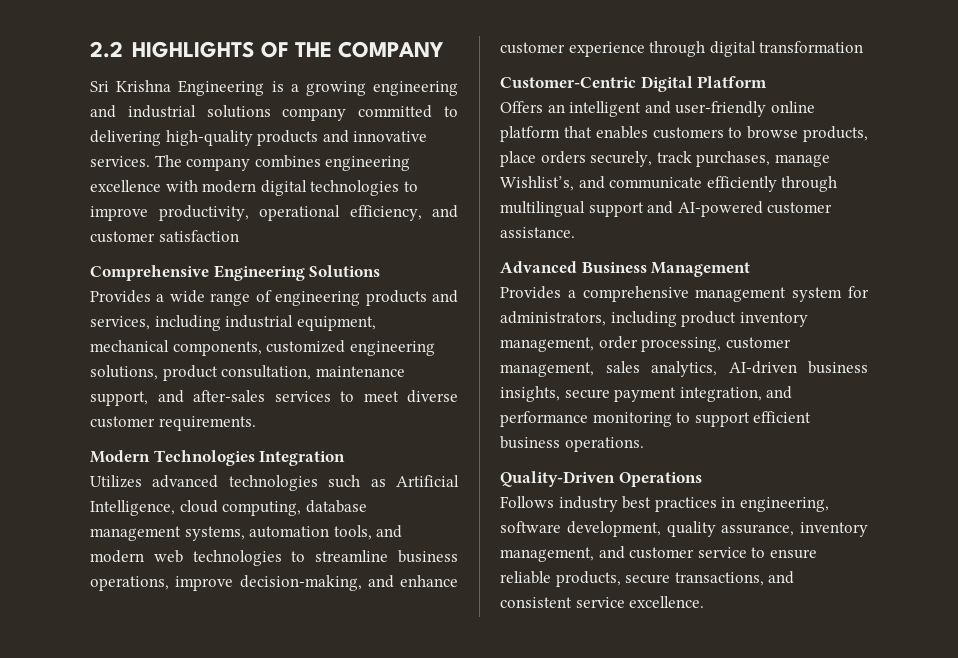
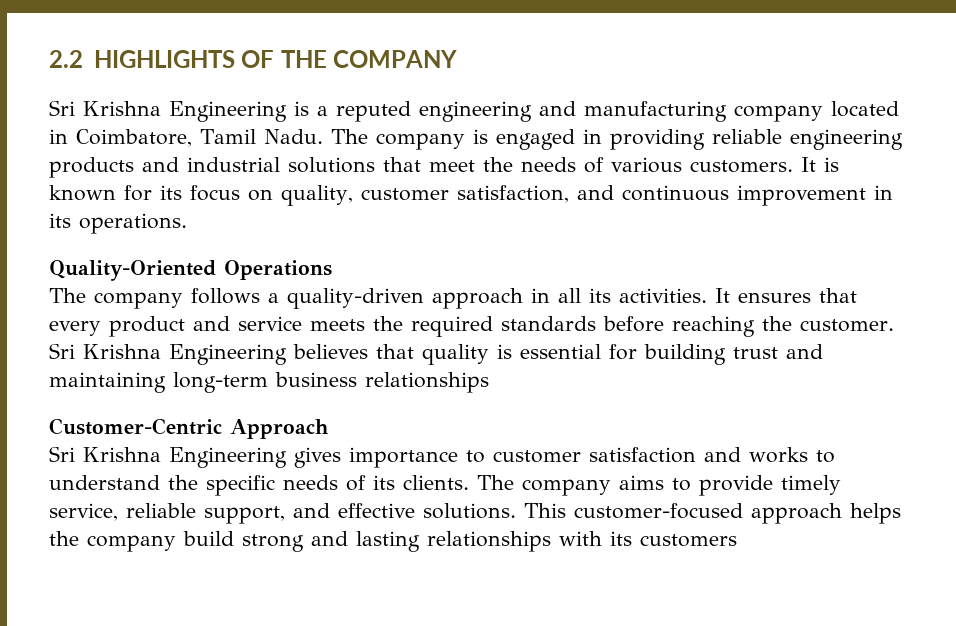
- Sri Krishna Engineering is a growing engineering and industrial solutions company committed to delivering high-quality products and innovative services. The company combines engineering excellence with modern digital technologies to improve productivity, operational efficiency, and customer satisfaction
- Comprehensive Engineering Solutions
- Provides a wide range of engineering products and services, including industrial equipment, mechanical components, customized engineering solutions, product consultation, maintenance support, and after-sales services to meet diverse customer requirements.
- Modern Technologies Integration
- Utilizes advanced technologies such as Artificial Intelligence, cloud computing, database management systems, automation tools, and modern web technologies to streamline business operations, improve decision-making, and enhance customer experience through digital transformation
- Customer-Centric Digital Platform
- Offers an intelligent and user-friendly online platform that enables customers to browse products, place orders securely, track purchases, manage Wishlist’s, and communicate efficiently through multilingual support and AI-powered customer assistance.
- Advanced Business Management
- Provides a comprehensive management system for administrators, including product inventory management, order processing, customer management, sales analytics, AI-driven business insights, secure payment integration, and performance monitoring to support efficient business operations.
- Quality-Driven Operations
- Follows industry best practices in engineering, software development, quality assurance, inventory management, and customer service to ensure reliable products, secure transactions, and consistent service excellence.
+ Sri Krishna Engineering is a reputed engineering and manufacturing company located in Coimbatore, Tamil Nadu. The company is engaged in providing reliable engineering products and industrial solutions that meet the needs of various customers. It is known for its focus on quality, customer satisfaction, and continuous improvement in its operations.
+ Quality-Oriented Operations
+ The company follows a quality-driven approach in all its activities. It ensures that every product and service meets the required standards before reaching the customer. Sri Krishna Engineering believes that quality is essential for building trust and maintaining long-term business relationships
+ Customer-Centric Approach
+ Sri Krishna Engineering gives importance to customer satisfaction and works to understand the specific needs of its clients. The company aims to provide timely service, reliable support, and effective solutions. This customer-focused approach helps the company build strong and lasting relationships with its customers

